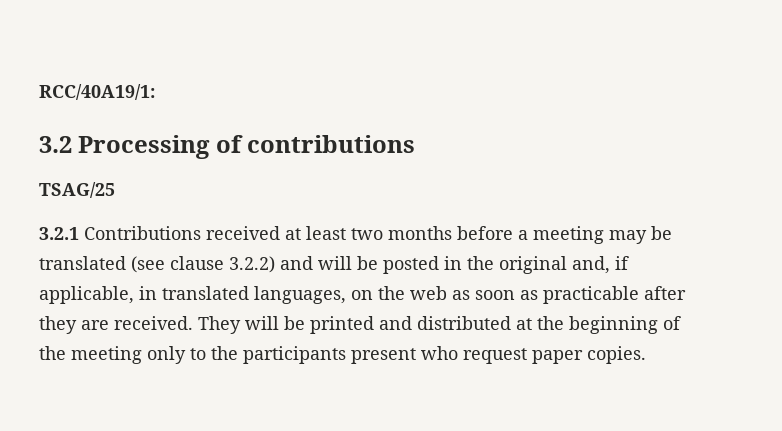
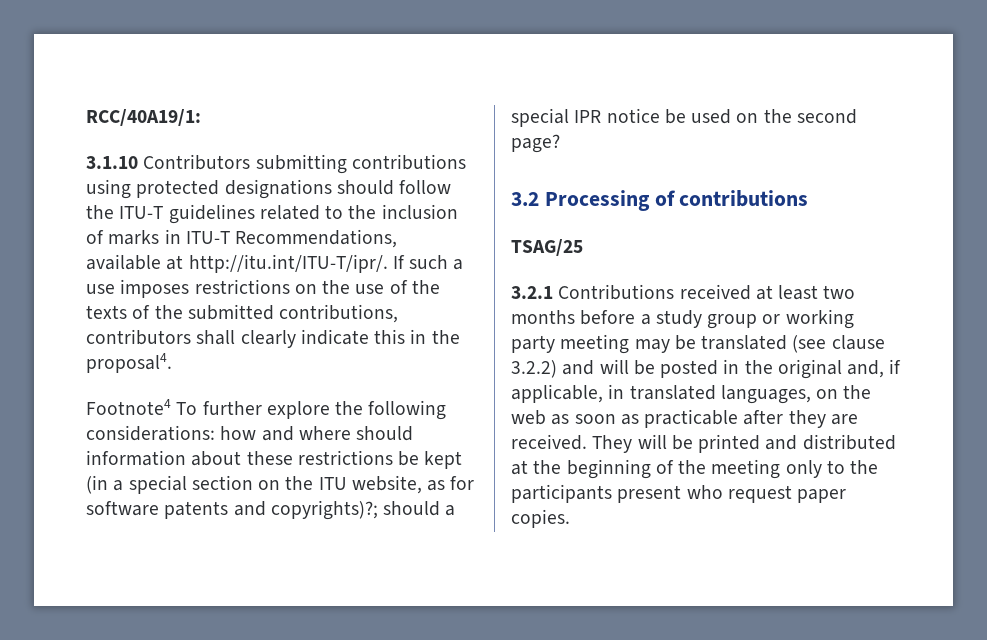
+ 3.1.10 Contributors submitting contributions using protected designations should follow the ITU-T guidelines related to the inclusion of marks in ITU-T Recommendations, available at http://itu.int/ITU-T/ipr/. If such a use imposes restrictions on the use of the texts of the submitted contributions, contributors shall clearly indicate this in the proposal4.
+ Footnote4 To further explore the following considerations: how and where should information about these restrictions be kept (in a special section on the ITU website, as for software patents and copyrights)?; should a special IPR notice be used on the second page?
- 3.2.1 Contributions received at least two months before a meeting may be translated (see clause 3.2.2) and will be posted in the original and, if applicable, in translated languages, on the web as soon as practicable after they are received.
+ 3.2.1 Contributions received at least two months before a study group or working party meeting may be translated (see clause 3.2.2) and will be posted in the original and, if applicable, in translated languages, on the web as soon as practicable after they are received.

